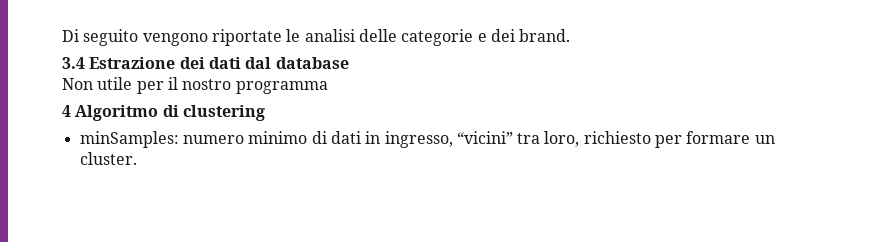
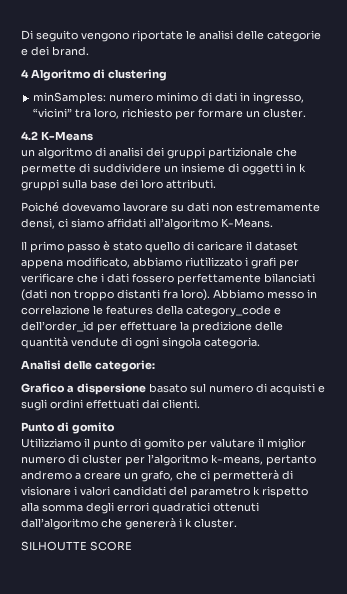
- 3.4 Estrazione dei dati dal database
- Non utile per il nostro programma
+ 4.2 K-Means
+ un algoritmo di analisi dei gruppi partizionale che permette di suddividere un insieme di oggetti in k gruppi sulla base dei loro attributi.
+ Poiché dovevamo lavorare su dati non estremamente densi, ci siamo affidati all’algoritmo K-Means.
+ Il primo passo è stato quello di caricare il dataset appena modificato, abbiamo riutilizzato i grafi per verificare che i dati fossero perfettamente bilanciati (dati non troppo distanti fra loro). Abbiamo messo in correlazione le features della category_code e dell’order_id per effettuare la predizione delle quantità vendute di ogni singola categoria.
+ Analisi delle categorie:
+ Grafico a dispersione basato sul numero di acquisti e sugli ordini effettuati dai clienti.
+ Punto di gomito
+ Utilizziamo il punto di gomito per valutare il miglior numero di cluster per l’algoritmo k-means, pertanto andremo a creare un grafo, che ci permetterà di visionare i valori candidati del parametro k rispetto alla somma degli errori quadratici ottenuti dall’algoritmo che genererà i k cluster.
+ SILHOUTTE SCORE

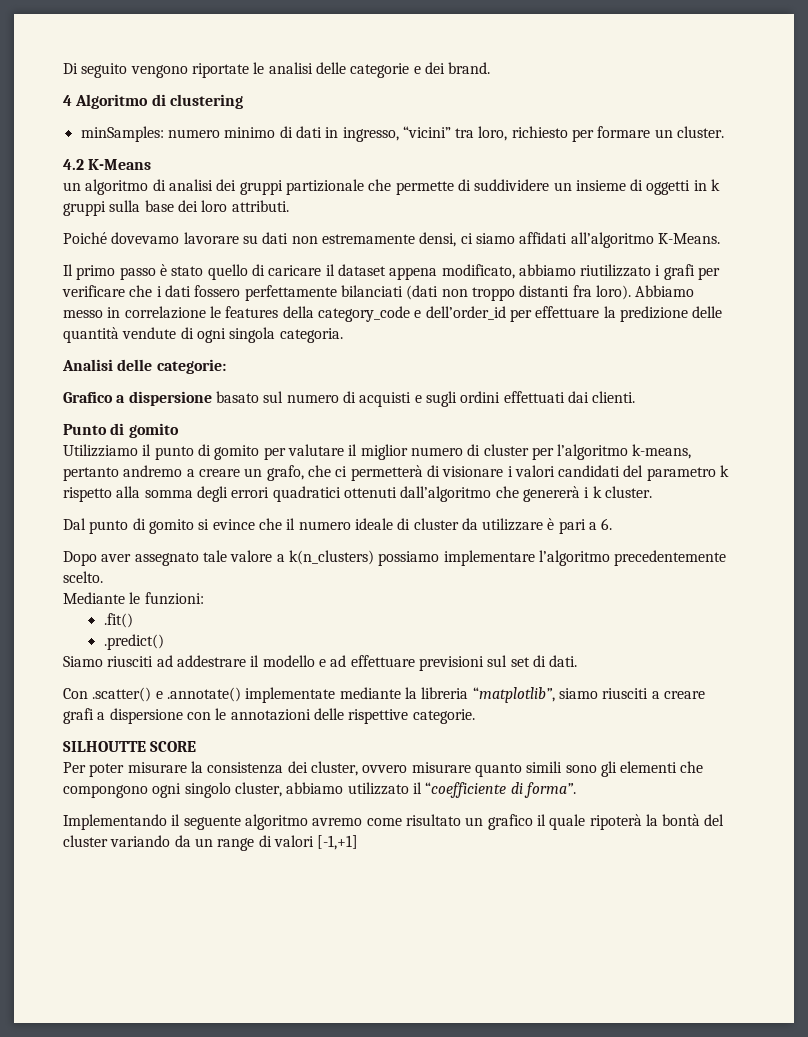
+ Dal punto di gomito si evince che il numero ideale di cluster da utilizzare è pari a 6.
+ Dopo aver assegnato tale valore a k(n_clusters) possiamo implementare l’algoritmo precedentemente scelto.
+ Mediante le funzioni:
+ .fit()
+ .predict()
+ Siamo riusciti ad addestrare il modello e ad effettuare previsioni sul set di dati.
+ Con .scatter() e .annotate() implementate mediante la libreria “matplotlib”, siamo riusciti a creare grafi a dispersione con le annotazioni delle rispettive categorie.
  SILHOUTTE SCORE
+ Per poter misurare la consistenza dei cluster, ovvero misurare quanto simili sono gli elementi che compongono ogni singolo cluster, abbiamo utilizzato il “coefficiente di forma”.
+ Implementando il seguente algoritmo avremo come risultato un grafico il quale ripoterà la bontà del cluster variando da un range di valori [-1,+1]

